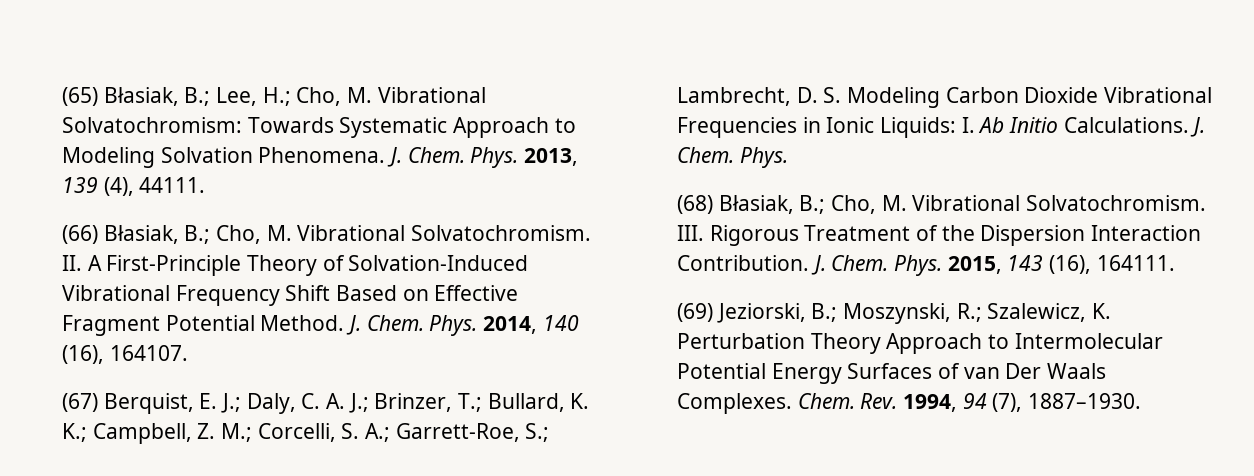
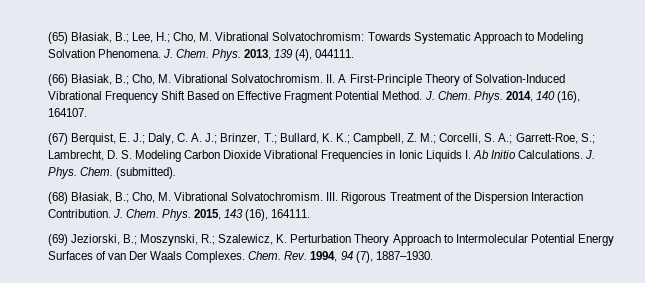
- 2013, 139 (4), 44111.
+ 2013, 139 (4), 044111.
- (67) Berquist, E. J.; Daly, C. A. J.; Brinzer, T.; Bullard, K. K.; Campbell, Z. M.; Corcelli, S. A.; Garrett-Roe, S.; Lambrecht, D. S. Modeling Carbon Dioxide Vibrational Frequencies in Ionic Liquids: I. Ab Initio Calculations. J. Chem. Phys.
+ (67) Berquist, E. J.; Daly, C. A. J.; Brinzer, T.; Bullard, K. K.; Campbell, Z. M.; Corcelli, S. A.; Garrett-Roe, S.; Lambrecht, D. S. Modeling Carbon Dioxide Vibrational Frequencies in Ionic Liquids I. Ab Initio Calculations. J. Phys. Chem. (submitted).

